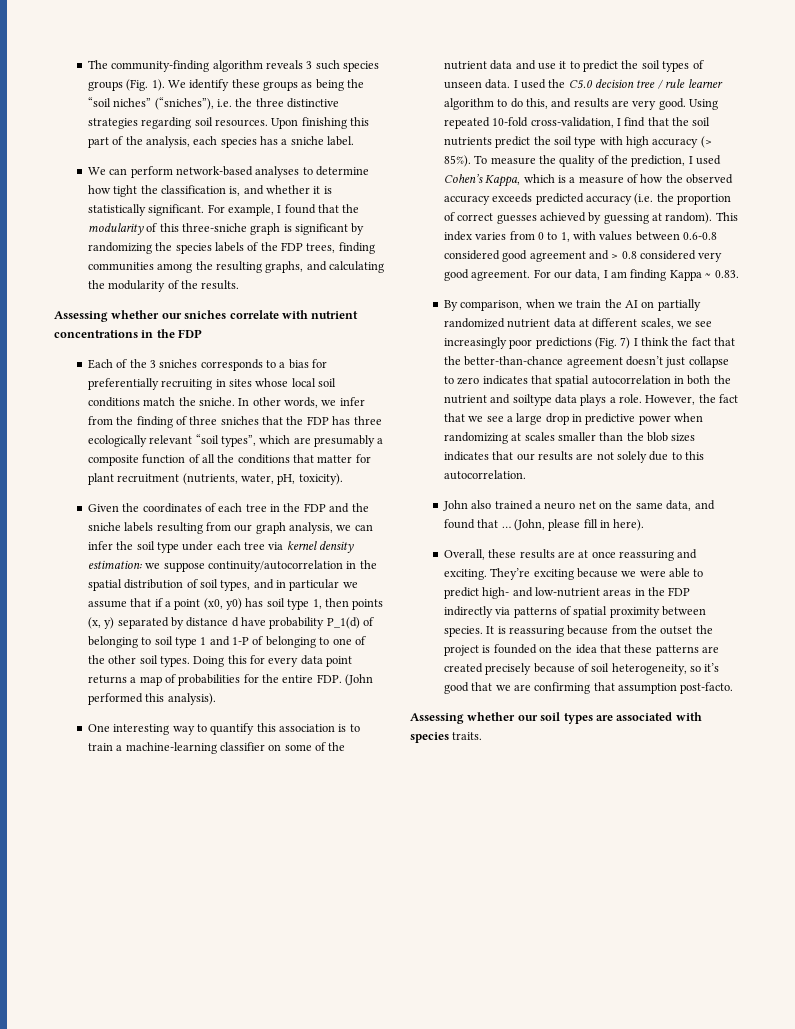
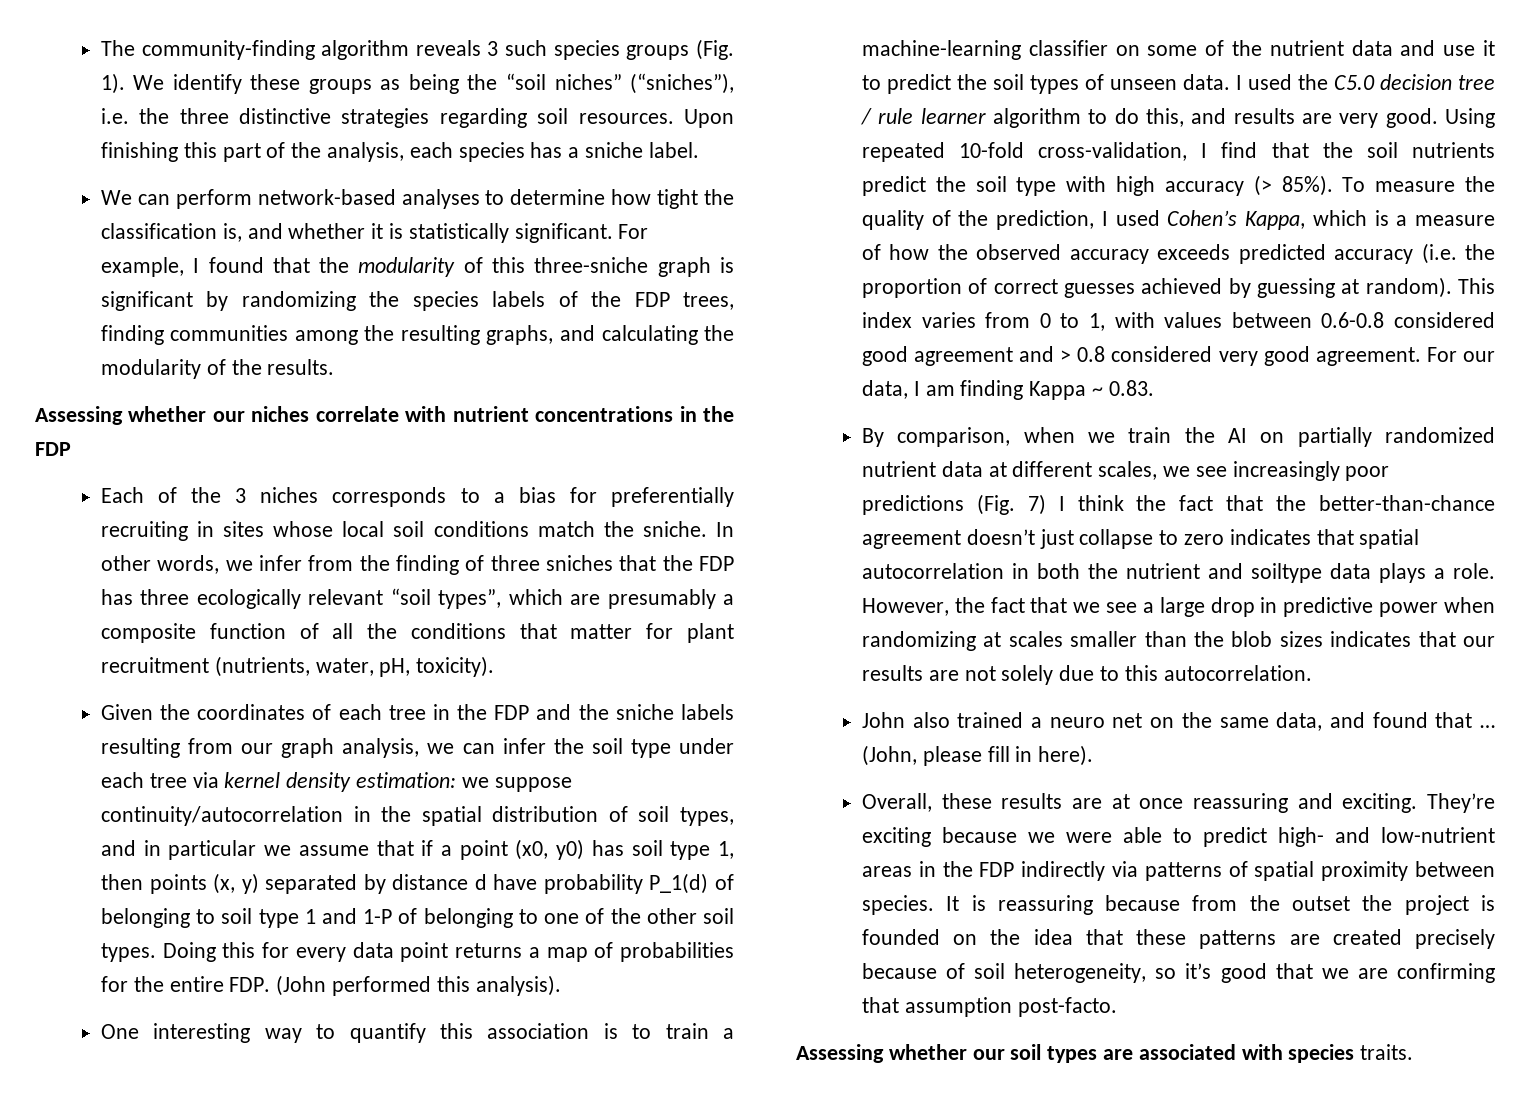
- Assessing whether our sniches correlate with nutrient concentrations in the FDP
+ Assessing whether our niches correlate with nutrient concentrations in the FDP
- Each of the 3 sniches corresponds to a bias for preferentially recruiting in sites whose local soil conditions match the sniche.
+ Each of the 3 niches corresponds to a bias for preferentially recruiting in sites whose local soil conditions match the sniche.

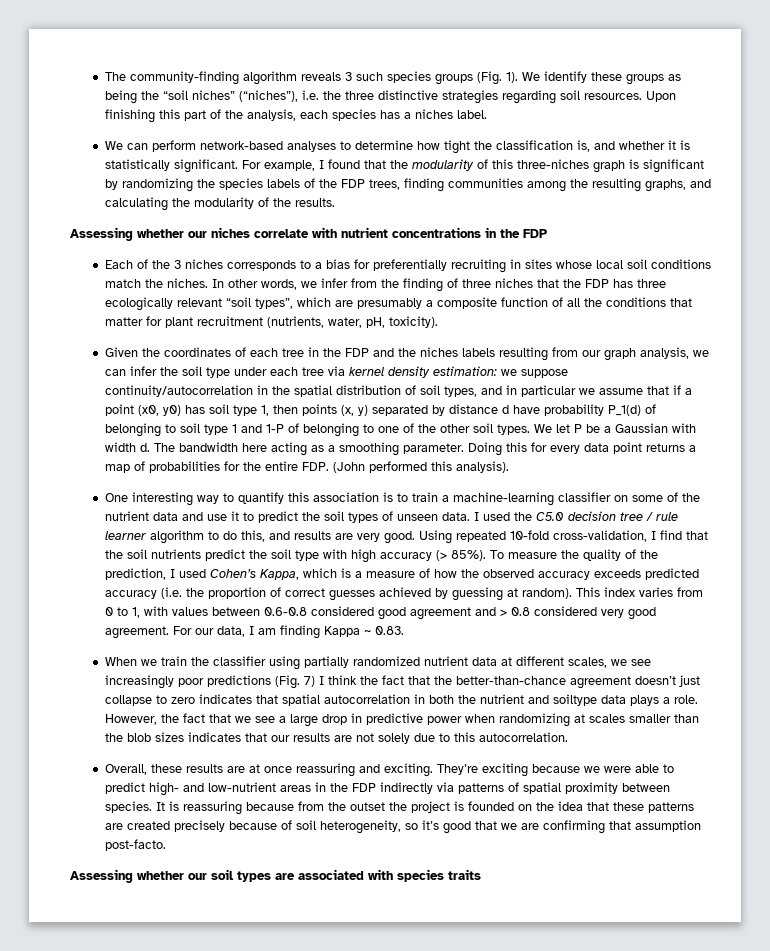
- We identify these groups as being the “soil niches” (“sniches”), i.e. the three distinctive strategies regarding soil resources.
+ We identify these groups as being the “soil niches” (“niches”), i.e. the three distinctive strategies regarding soil resources.
- Upon finishing this part of the analysis, each species has a sniche label.
+ Upon finishing this part of the analysis, each species has a niches label.
- For example, I found that the modularity of this three-sniche graph is significant by randomizing the species labels of the FDP trees, finding communities among the resulting graphs, and calculating the modularity of the results.
+ For example, I found that the modularity of this three-niches graph is significant by randomizing the species labels of the FDP trees, finding communities among the resulting graphs, and calculating the modularity of the results.
- Each of the 3 niches corresponds to a bias for preferentially recruiting in sites whose local soil conditions match the sniche.
+ Each of the 3 niches corresponds to a bias for preferentially recruiting in sites whose local soil conditions match the niches.
- In other words, we infer from the finding of three sniches that the FDP has three ecologically relevant “soil types”, which are presumably a composite function of all the conditions that matter for plant recruitment (nutrients, water, pH, toxicity).
+ In other words, we infer from the finding of three niches that the FDP has three ecologically relevant “soil types”, which are presumably a composite function of all the conditions that matter for plant recruitment (nutrients, water, pH, toxicity).
- Given the coordinates of each tree in the FDP and the sniche labels resulting from our graph analysis, we can infer the soil type under each tree via kernel density estimation:
+ Given the coordinates of each tree in the FDP and the niches labels resulting from our graph analysis, we can infer the soil type under each tree via kernel density estimation:
+ We let P be a Gaussian with width d. The bandwidth here acting as a smoothing parameter.
- By comparison, when we train the AI on partially randomized nutrient data at different scales, we see increasingly poor predictions (Fig. 7) I think the fact that the better-than-chance agreement doesn’t just collapse to zero indicates that spatial autocorrelation in both the nutrient and soiltype data plays a role.
+ When we train the classifier using partially randomized nutrient data at different scales, we see increasingly poor predictions (Fig. 7) I think the fact that the better-than-chance agreement doesn’t just collapse to zero indicates that spatial autocorrelation in both the nutrient and soiltype data plays a role.
- John also trained a neuro net on the same data, and found that … (John, please fill in here).
- Assessing whether our soil types are associated with species traits.
+ Assessing whether our soil types are associated with species traits

